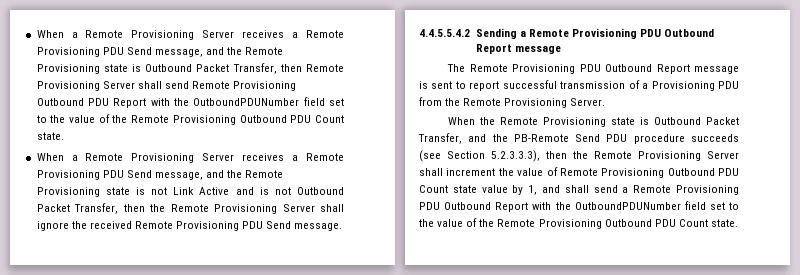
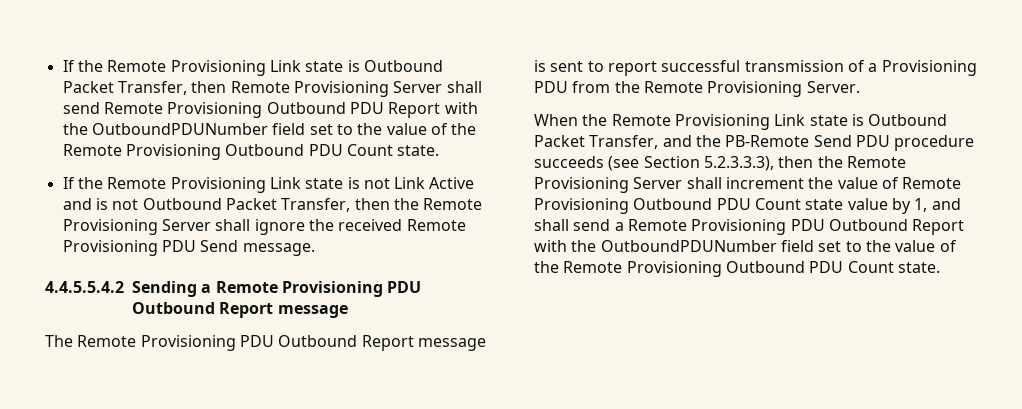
- When a Remote Provisioning Server receives a Remote Provisioning PDU Send message, and the Remote Provisioning state is Outbound Packet Transfer, then Remote Provisioning Server shall send Remote Provisioning Outbound PDU Report with the OutboundPDUNumber field set to the value of the Remote Provisioning Outbound PDU Count state.
+ If the Remote Provisioning Link state is Outbound Packet Transfer, then Remote Provisioning Server shall send Remote Provisioning Outbound PDU Report with the OutboundPDUNumber field set to the value of the Remote Provisioning Outbound PDU Count state.
- When a Remote Provisioning Server receives a Remote Provisioning PDU Send message, and the Remote Provisioning state is not Link Active and is not Outbound Packet Transfer, then the Remote Provisioning Server shall ignore the received Remote Provisioning PDU Send message.
+ If the Remote Provisioning Link state is not Link Active and is not Outbound Packet Transfer, then the Remote Provisioning Server shall ignore the received Remote Provisioning PDU Send message.
- When the Remote Provisioning state is Outbound Packet Transfer, and the PB-Remote Send PDU procedure succeeds (see Section 5.2.3.3.3), then the Remote Provisioning Server shall increment the value of Remote Provisioning Outbound PDU Count state value by 1, and shall send a Remote Provisioning PDU Outbound Report with the OutboundPDUNumber field set to the value of the Remote Provisioning Outbound PDU Count state.
+ When the Remote Provisioning Link state is Outbound Packet Transfer, and the PB-Remote Send PDU procedure succeeds (see Section 5.2.3.3.3), then the Remote Provisioning Server shall increment the value of Remote Provisioning Outbound PDU Count state value by 1, and shall send a Remote Provisioning PDU Outbound Report with the OutboundPDUNumber field set to the value of the Remote Provisioning Outbound PDU Count state.

